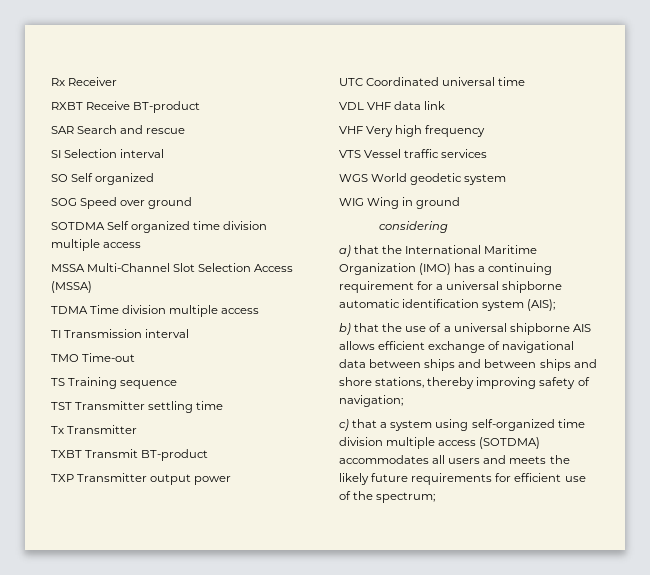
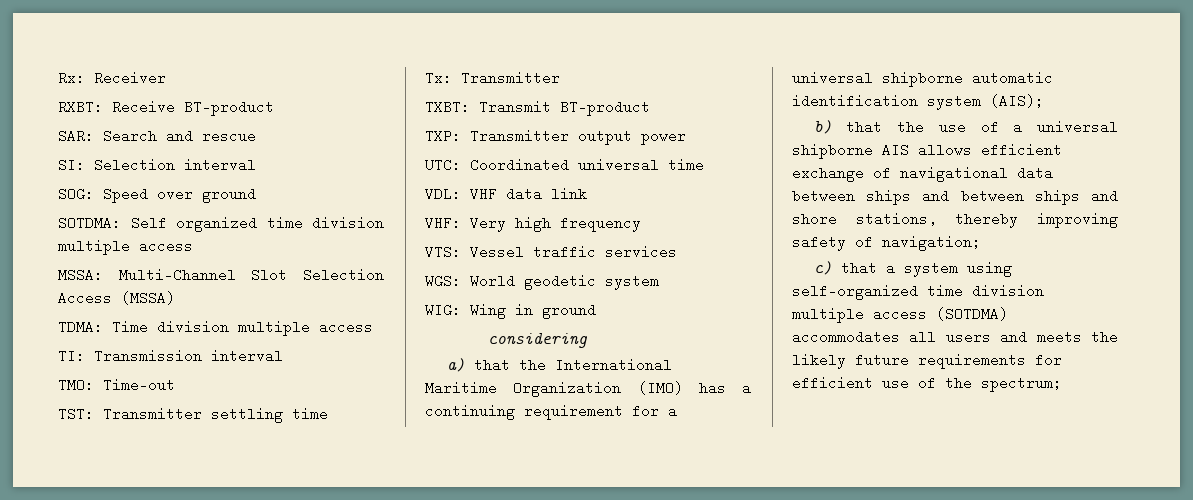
- Rx Receiver
+ Rx: Receiver
- RXBT Receive BT-product
+ RXBT: Receive BT-product
- SAR Search and rescue
+ SAR: Search and rescue
- SI Selection interval
+ SI: Selection interval
- SO Self organized
- SOG Speed over ground
+ SOG: Speed over ground
- SOTDMA Self organized time division multiple access
+ SOTDMA: Self organized time division multiple access
- MSSA Multi-Channel Slot Selection Access (MSSA)
+ MSSA: Multi-Channel Slot Selection Access (MSSA)
- TDMA Time division multiple access
+ TDMA: Time division multiple access
- TI Transmission interval
+ TI: Transmission interval
- TMO Time-out
+ TMO: Time-out
- TS Training sequence
- TST Transmitter settling time
+ TST: Transmitter settling time
- Tx Transmitter
+ Tx: Transmitter
- TXBT Transmit BT-product
+ TXBT: Transmit BT-product
- TXP Transmitter output power
+ TXP: Transmitter output power
- UTC Coordinated universal time
+ UTC: Coordinated universal time
- VDL VHF data link
+ VDL: VHF data link
- VHF Very high frequency
+ VHF: Very high frequency
- VTS Vessel traffic services
+ VTS: Vessel traffic services
- WGS World geodetic system
+ WGS: World geodetic system
- WIG Wing in ground
+ WIG: Wing in ground

